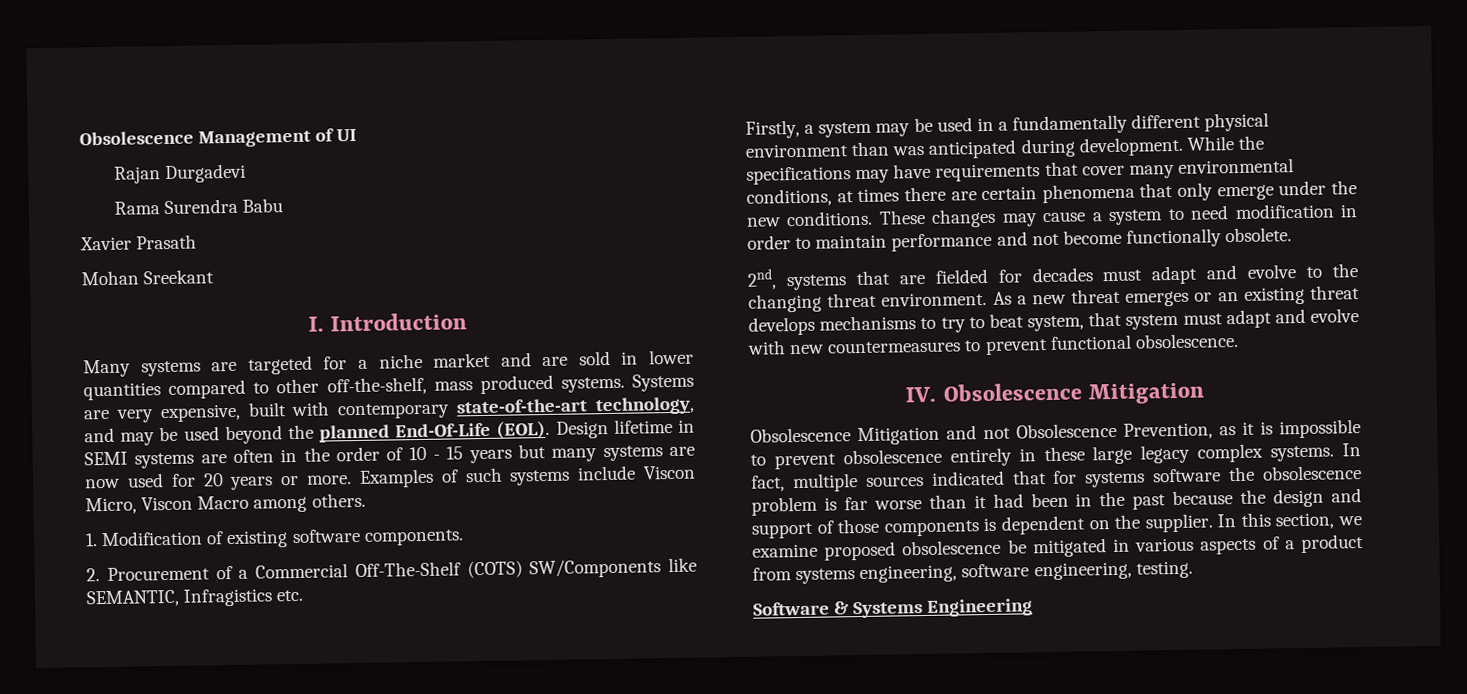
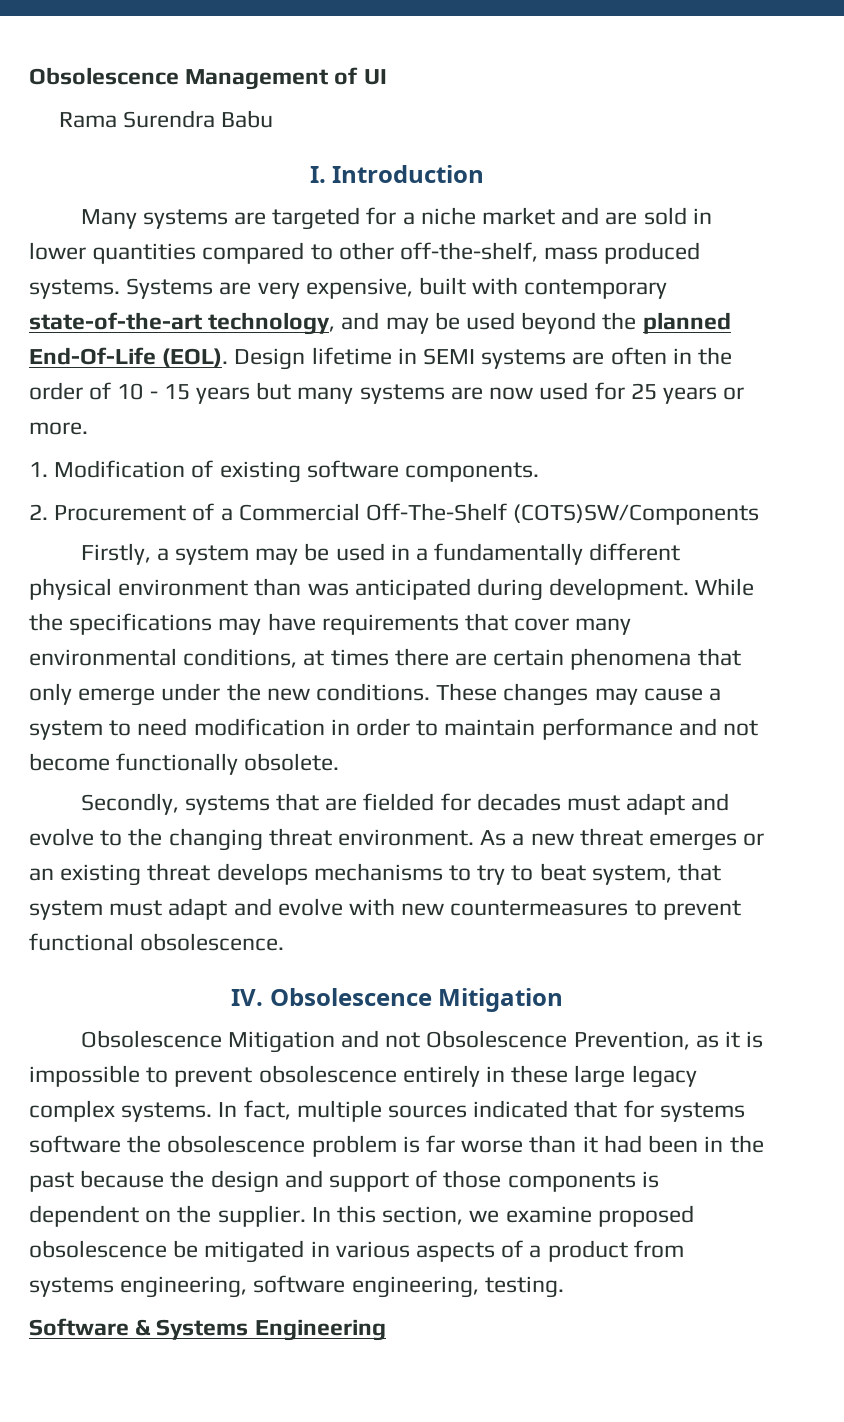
- Rajan Durgadevi
- Xavier Prasath
- Mohan Sreekant
- Design lifetime in SEMI systems are often in the order of 10 - 15 years but many systems are now used for 20 years or more. Examples of such systems include Viscon Micro, Viscon Macro among others.
+ Design lifetime in SEMI systems are often in the order of 10 - 15 years but many systems are now used for 25 years or more.
- 2. Procurement of a Commercial Off-The-Shelf (COTS) SW/Components like SEMANTIC, Infragistics etc.
+ 2. Procurement of a Commercial Off-The-Shelf (COTS)SW/Components
- 2nd, systems that are fielded for decades must adapt and evolve to the changing threat environment.
+ Secondly, systems that are fielded for decades must adapt and evolve to the changing threat environment.

